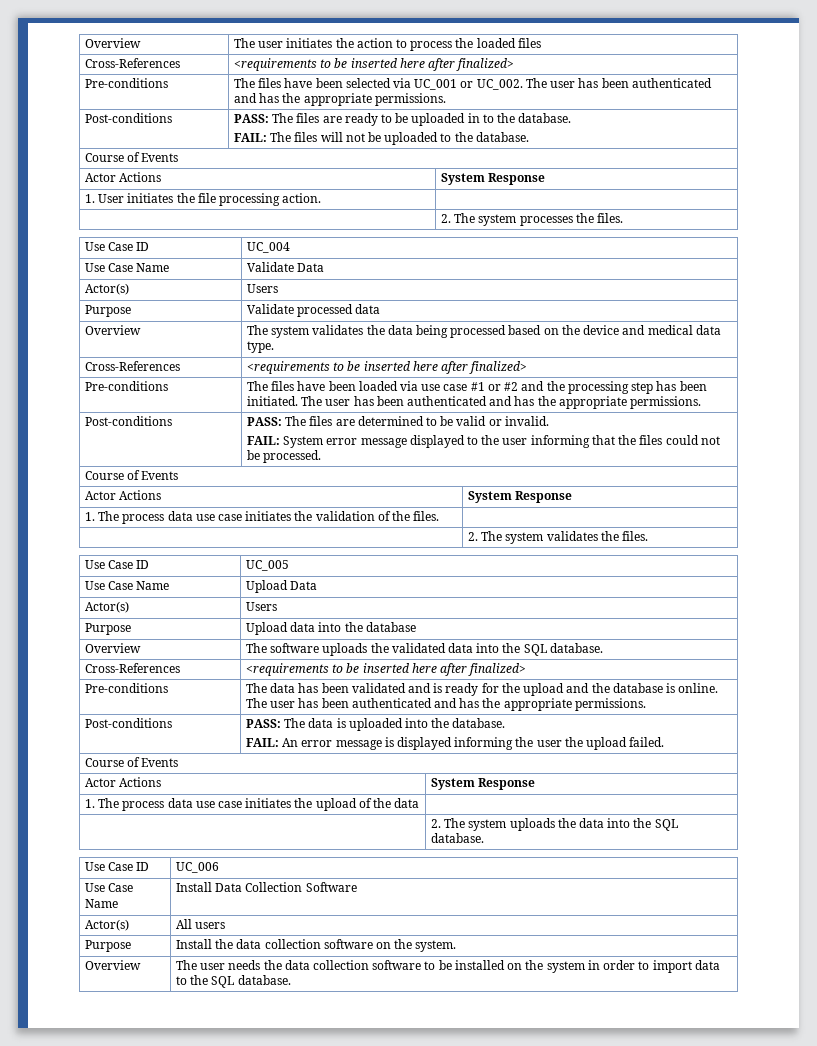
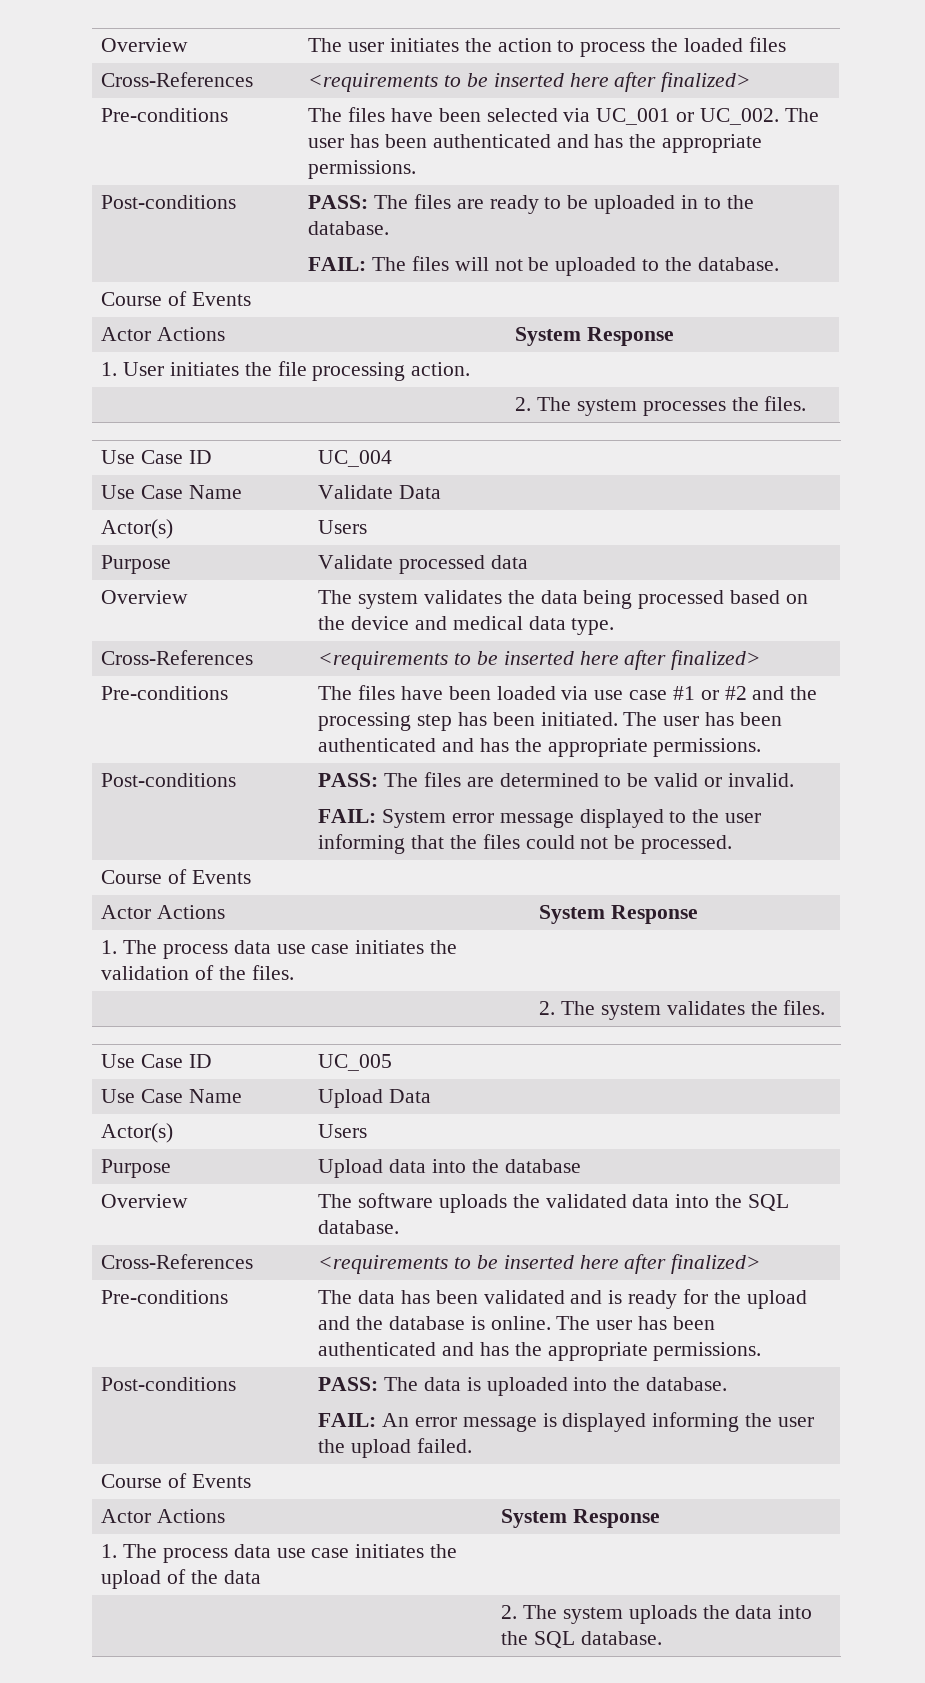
- Use Case ID | UC_006
- Use Case Name | Install Data Collection Software
- Actor(s) | All users
- Purpose | Install the data collection software on the system.
- Overview | The user needs the data collection software to be installed on the system in order to import data to the SQL database.

